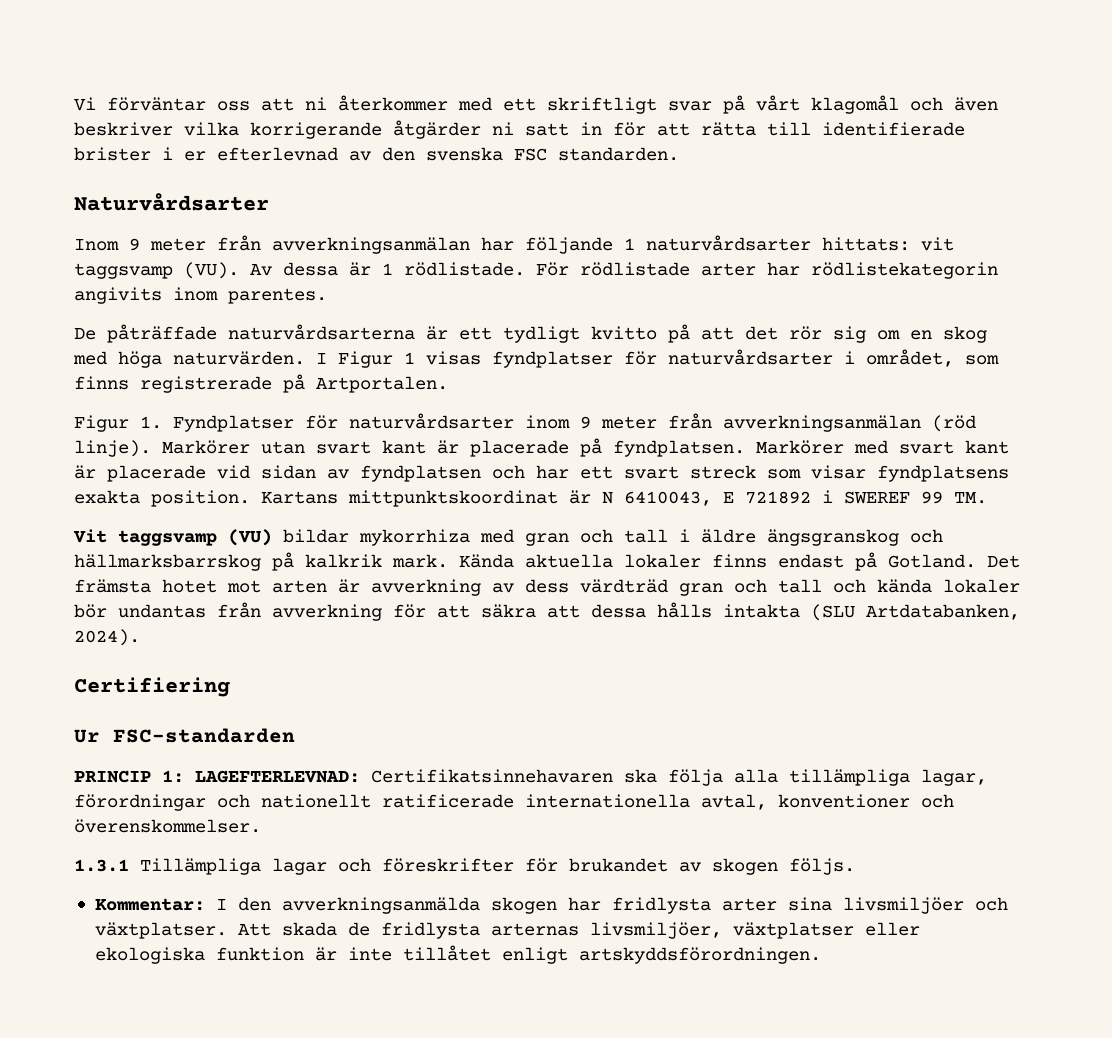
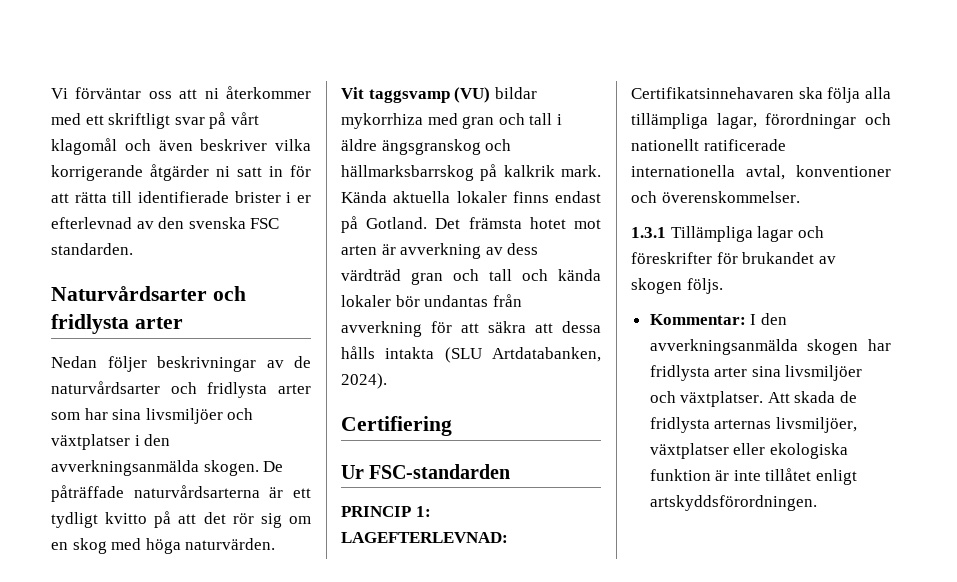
- Naturvårdsarter
- Inom 9 meter från avverkningsanmälan har följande 1 naturvårdsarter hittats: vit taggsvamp (VU). Av dessa är 1 rödlistade. För rödlistade arter har rödlistekategorin angivits inom parentes.
- De påträffade naturvårdsarterna är ett tydligt kvitto på att det rör sig om en skog med höga naturvärden. I Figur 1 visas fyndplatser för naturvårdsarter i området, som finns registrerade på Artportalen.
- Figur 1. Fyndplatser för naturvårdsarter inom 9 meter från avverkningsanmälan (röd linje). Markörer utan svart kant är placerade på fyndplatsen. Markörer med svart kant är placerade vid sidan av fyndplatsen och har ett svart streck som visar fyndplatsens exakta position. Kartans mittpunktskoordinat är N 6410043, E 721892 i SWEREF 99 TM.
+ Naturvårdsarter och fridlysta arter
+ Nedan följer beskrivningar av de naturvårdsarter och fridlysta arter som har sina livsmiljöer och växtplatser i den avverkningsanmälda skogen. De påträffade naturvårdsarterna är ett tydligt kvitto på att det rör sig om en skog med höga naturvärden.

